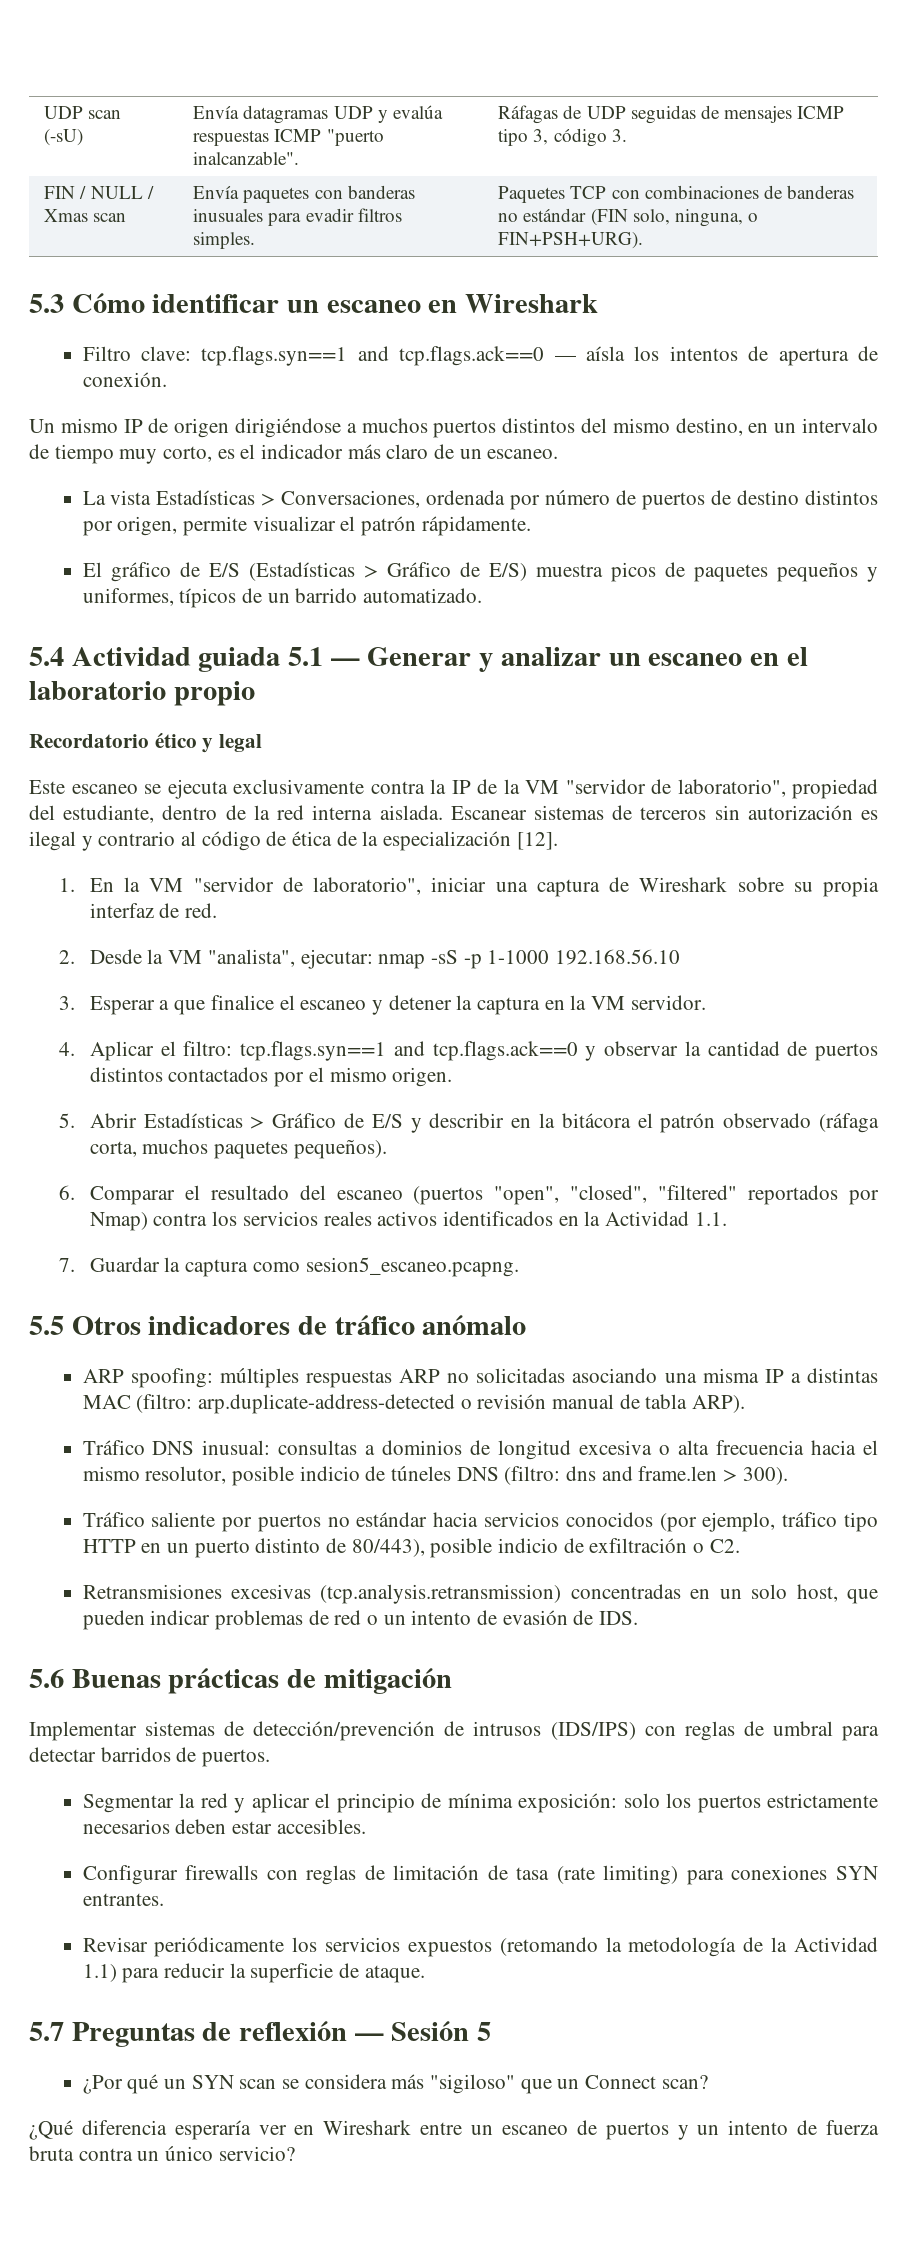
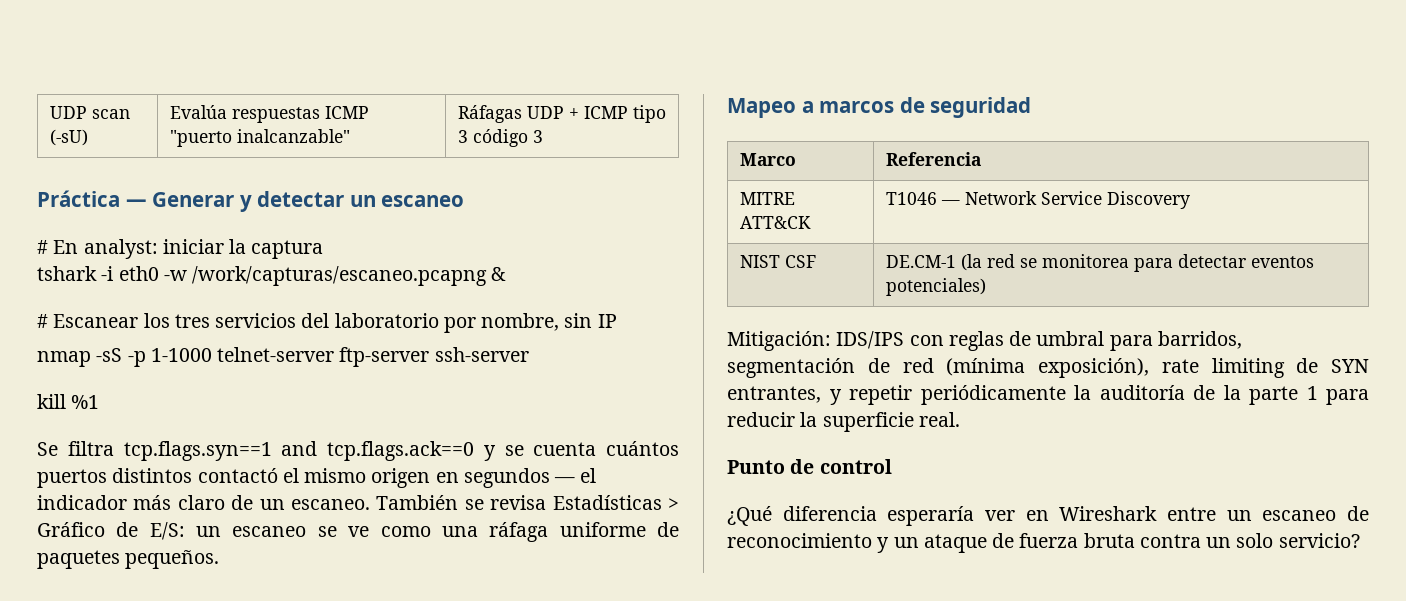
- UDP scan (-sU) | Envía datagramas UDP y evalúa respuestas ICMP "puerto inalcanzable". | Ráfagas de UDP seguidas de mensajes ICMP tipo 3, código 3.
- FIN / NULL / Xmas scan | Envía paquetes con banderas inusuales para evadir filtros simples. | Paquetes TCP con combinaciones de banderas no estándar (FIN solo, ninguna, o FIN+PSH+URG).
- 5.3 Cómo identificar un escaneo en Wireshark
- Filtro clave: tcp.flags.syn==1 and tcp.flags.ack==0 — aísla los intentos de apertura de conexión.
- Un mismo IP de origen dirigiéndose a muchos puertos distintos del mismo destino, en un intervalo de tiempo muy corto, es el indicador más claro de un escaneo.
- La vista Estadísticas > Conversaciones, ordenada por número de puertos de destino distintos por origen, permite visualizar el patrón rápidamente.
- El gráfico de E/S (Estadísticas > Gráfico de E/S) muestra picos de paquetes pequeños y uniformes, típicos de un barrido automatizado.
- 5.4 Actividad guiada 5.1 — Generar y analizar un escaneo en el laboratorio propio
- Recordatorio ético y legal
- Este escaneo se ejecuta exclusivamente contra la IP de la VM "servidor de laboratorio", propiedad del estudiante, dentro de la red interna aislada. Escanear sistemas de terceros sin autorización es ilegal y contrario al código de ética de la especialización [12].
- 1. En la VM "servidor de laboratorio", iniciar una captura de Wireshark sobre su propia interfaz de red.
- 2. Desde la VM "analista", ejecutar: nmap -sS -p 1-1000 192.168.56.10
- 3. Esperar a que finalice el escaneo y detener la captura en la VM servidor.
- 4. Aplicar el filtro: tcp.flags.syn==1 and tcp.flags.ack==0 y observar la cantidad de puertos distintos contactados por el mismo origen.
- 5. Abrir Estadísticas > Gráfico de E/S y describir en la bitácora el patrón observado (ráfaga corta, muchos paquetes pequeños).
- 6. Comparar el resultado del escaneo (puertos "open", "closed", "filtered" reportados por Nmap) contra los servicios reales activos identificados en la Actividad 1.1.
- 7. Guardar la captura como sesion5_escaneo.pcapng.
- 5.5 Otros indicadores de tráfico anómalo
- ARP spoofing: múltiples respuestas ARP no solicitadas asociando una misma IP a distintas MAC (filtro: arp.duplicate-address-detected o revisión manual de tabla ARP).
- Tráfico DNS inusual: consultas a dominios de longitud excesiva o alta frecuencia hacia el mismo resolutor, posible indicio de túneles DNS (filtro: dns and frame.len > 300).
- Tráfico saliente por puertos no estándar hacia servicios conocidos (por ejemplo, tráfico tipo HTTP en un puerto distinto de 80/443), posible indicio de exfiltración o C2.
- Retransmisiones excesivas (tcp.analysis.retransmission) concentradas en un solo host, que pueden indicar problemas de red o un intento de evasión de IDS.
- 5.6 Buenas prácticas de mitigación
- Implementar sistemas de detección/prevención de intrusos (IDS/IPS) con reglas de umbral para detectar barridos de puertos.
- Segmentar la red y aplicar el principio de mínima exposición: solo los puertos estrictamente necesarios deben estar accesibles.
- Configurar firewalls con reglas de limitación de tasa (rate limiting) para conexiones SYN entrantes.
- Revisar periódicamente los servicios expuestos (retomando la metodología de la Actividad 1.1) para reducir la superficie de ataque.
- 5.7 Preguntas de reflexión — Sesión 5
- ¿Por qué un SYN scan se considera más "sigiloso" que un Connect scan?
+ UDP scan (-sU) | Evalúa respuestas ICMP "puerto inalcanzable" | Ráfagas UDP + ICMP tipo 3 código 3
+ Práctica — Generar y detectar un escaneo
+ # En analyst: iniciar la captura
+ tshark -i eth0 -w /work/capturas/escaneo.pcapng &
+ # Escanear los tres servicios del laboratorio por nombre, sin IP
+ nmap -sS -p 1-1000 telnet-server ftp-server ssh-server
+ kill %1
+ Se filtra tcp.flags.syn==1 and tcp.flags.ack==0 y se cuenta cuántos puertos distintos contactó el mismo origen en segundos — el indicador más claro de un escaneo. También se revisa Estadísticas > Gráfico de E/S: un escaneo se ve como una ráfaga uniforme de paquetes pequeños.
+ Mapeo a marcos de seguridad
+ Marco | Referencia
+ MITRE ATT&CK | T1046 — Network Service Discovery
+ NIST CSF | DE.CM-1 (la red se monitorea para detectar eventos potenciales)
+ Mitigación: IDS/IPS con reglas de umbral para barridos, segmentación de red (mínima exposición), rate limiting de SYN entrantes, y repetir periódicamente la auditoría de la parte 1 para reducir la superficie real.
+ Punto de control
- ¿Qué diferencia esperaría ver en Wireshark entre un escaneo de puertos y un intento de fuerza bruta contra un único servicio?
+ ¿Qué diferencia esperaría ver en Wireshark entre un escaneo de reconocimiento y un ataque de fuerza bruta contra un solo servicio?

